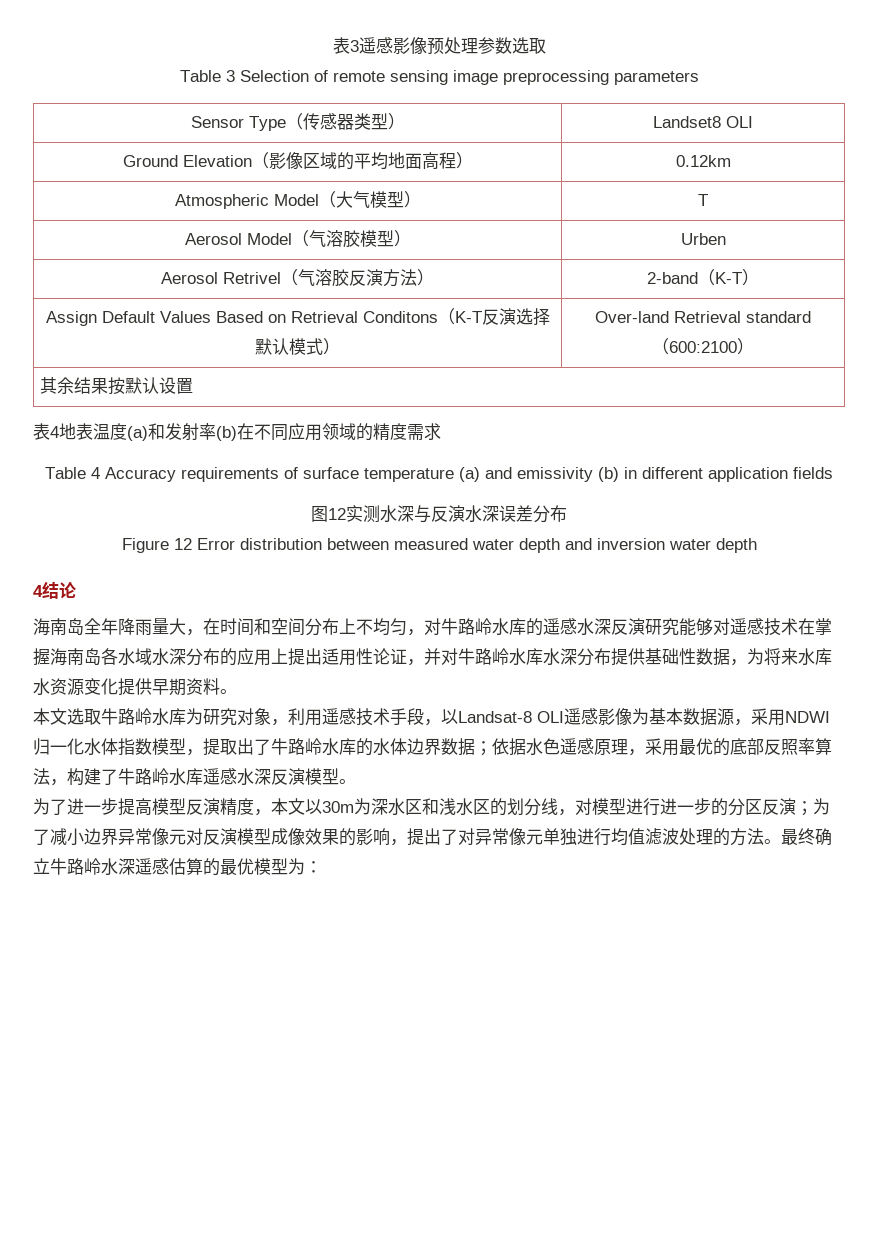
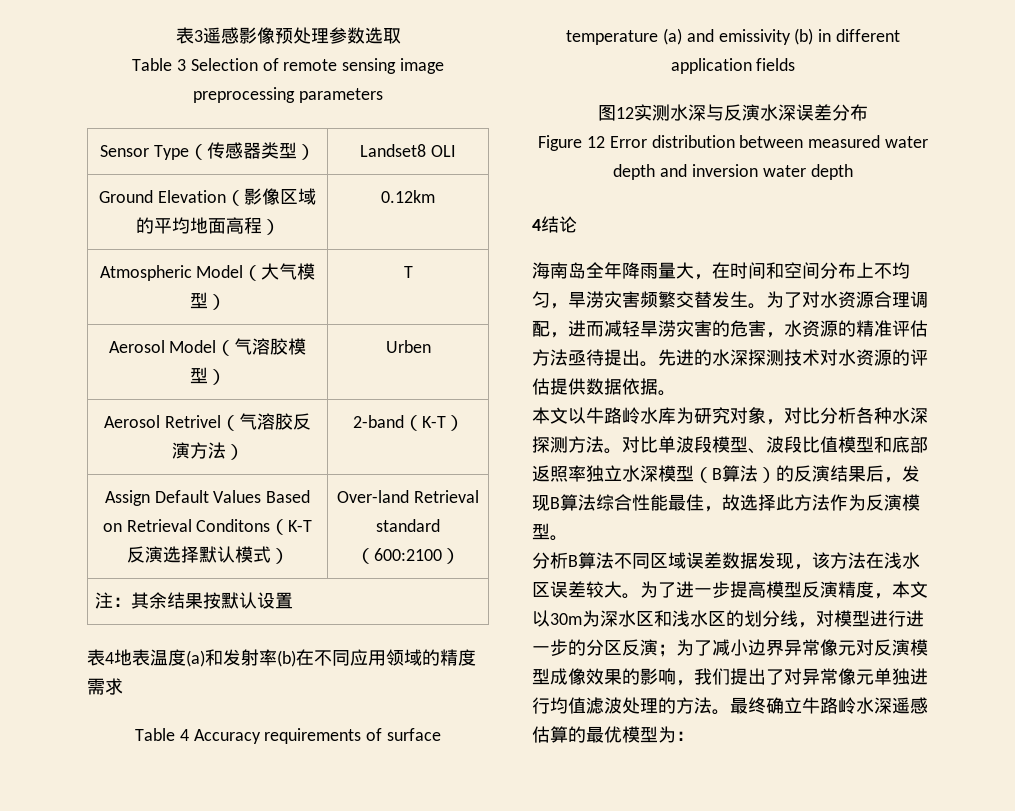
- 其余结果按默认设置
+ 注：其余结果按默认设置
- 海南岛全年降雨量大，在时间和空间分布上不均匀，对牛路岭水库的遥感水深反演研究能够对遥感技术在掌握海南岛各水域水深分布的应用上提出适用性论证，并对牛路岭水库水深分布提供基础性数据，为将来水库水资源变化提供早期资料。
+ 海南岛全年降雨量大，在时间和空间分布上不均匀，旱涝灾害频繁交替发生。为了对水资源合理调配，进而减轻旱涝灾害的危害，水资源的精准评估方法亟待提出。先进的水深探测技术对水资源的评估提供数据依据。
- 本文选取牛路岭水库为研究对象，利用遥感技术手段，以Landsat-8 OLI遥感影像为基本数据源，采用NDWI归一化水体指数模型，提取出了牛路岭水库的水体边界数据；依据水色遥感原理，采用最优的底部反照率算法，构建了牛路岭水库遥感水深反演模型。
- 为了进一步提高模型反演精度，本文以30m为深水区和浅水区的划分线，对模型进行进一步的分区反演；为了减小边界异常像元对反演模型成像效果的影响，提出了对异常像元单独进行均值滤波处理的方法。
+ 本文以牛路岭水库为研究对象，对比分析各种水深探测方法。对比单波段模型、波段比值模型和底部返照率独立水深模型（B算法）的反演结果后，发现B算法综合性能最佳，故选择此方法作为反演模型。
+ 分析B算法不同区域误差数据发现，该方法在浅水区误差较大。为了进一步提高模型反演精度，本文以30m为深水区和浅水区的划分线，对模型进行进一步的分区反演；为了减小边界异常像元对反演模型成像效果的影响，我们提出了对异常像元单独进行均值滤波处理的方法。

